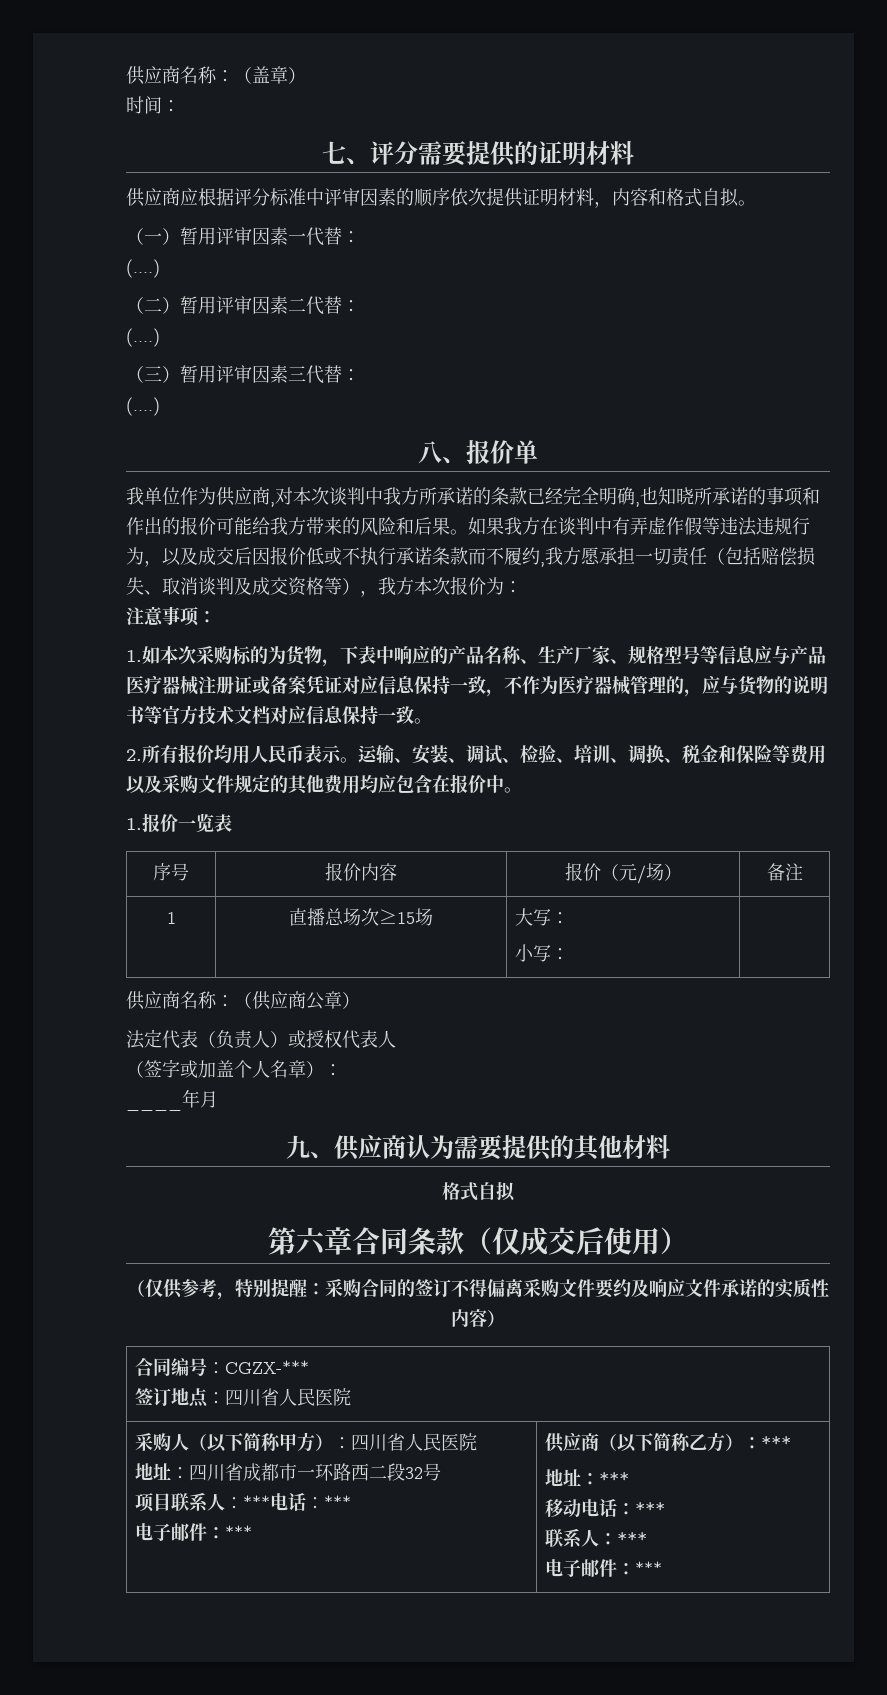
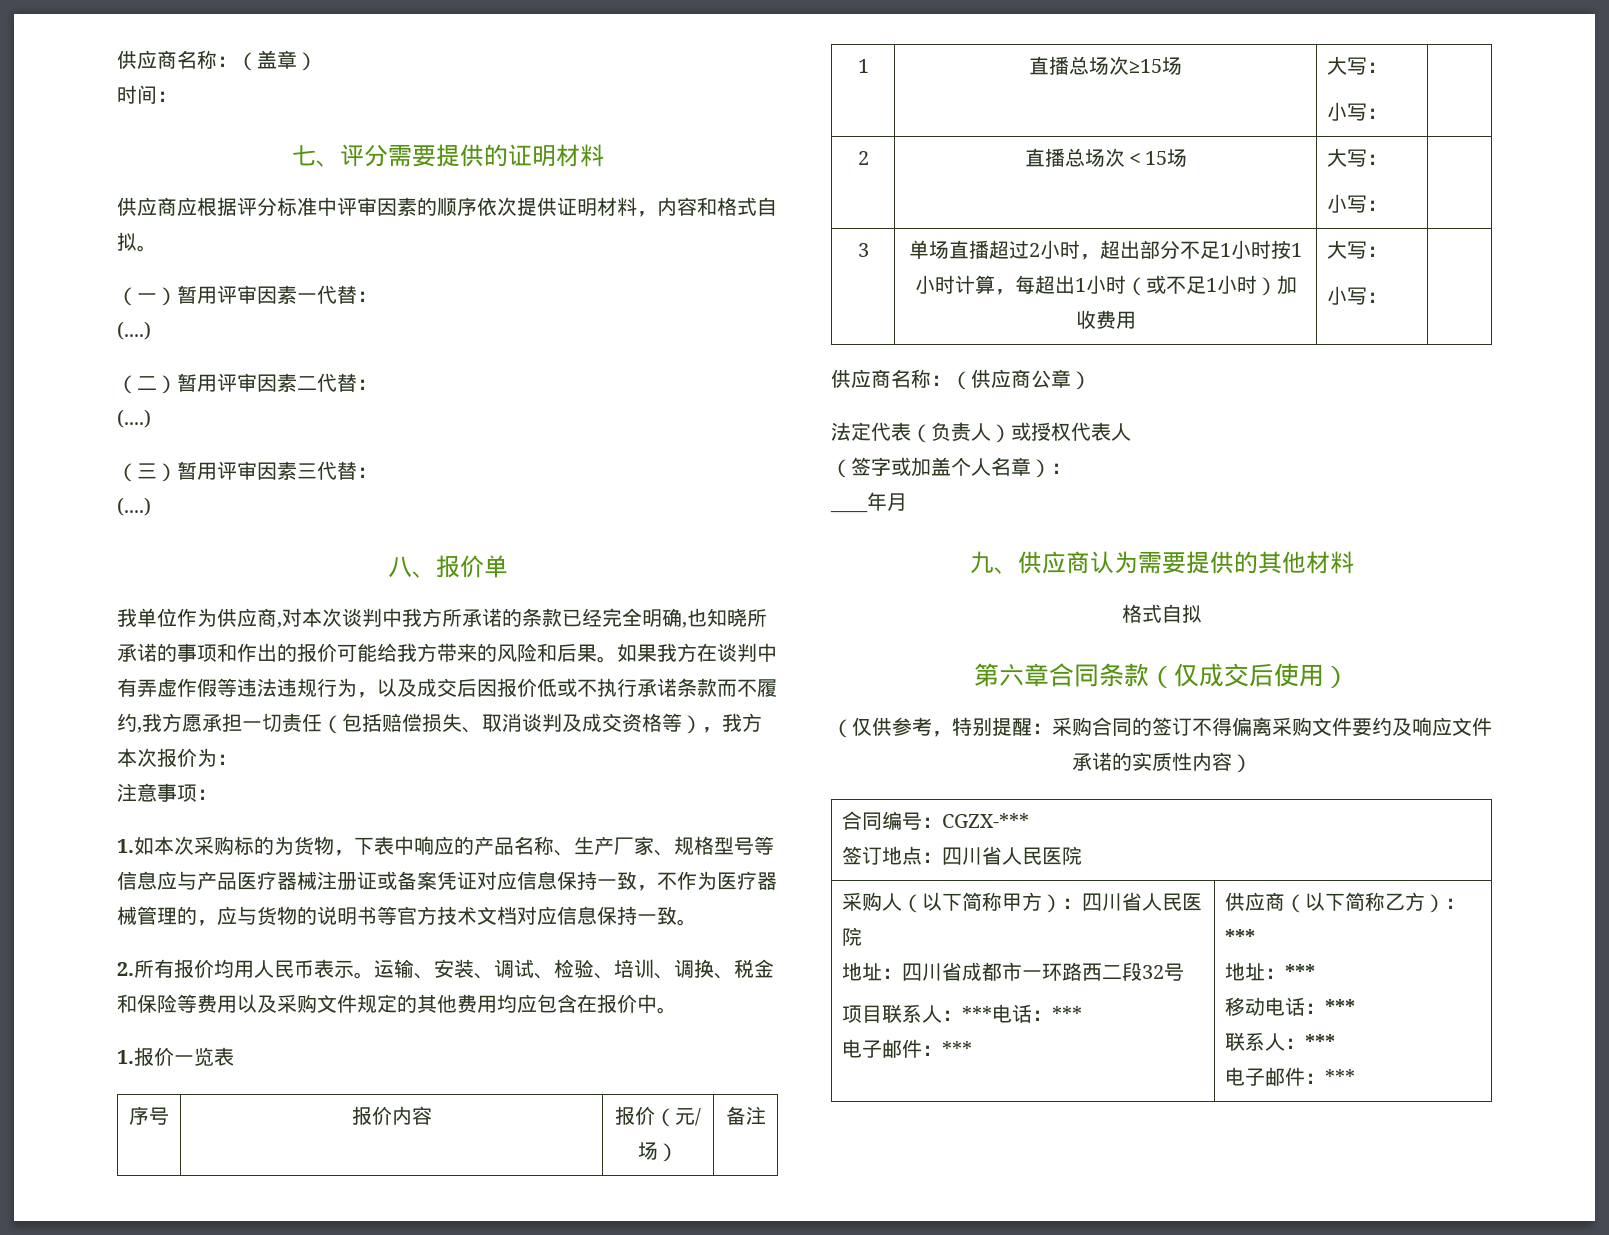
+ 2 | 直播总场次＜15场 | 大写：
+ 小写： |
+ 3 | 单场直播超过2小时，超出部分不足1小时按1小时计算，每超出1小时（或不足1小时）加收费用 | 大写：
+ 小写： |

